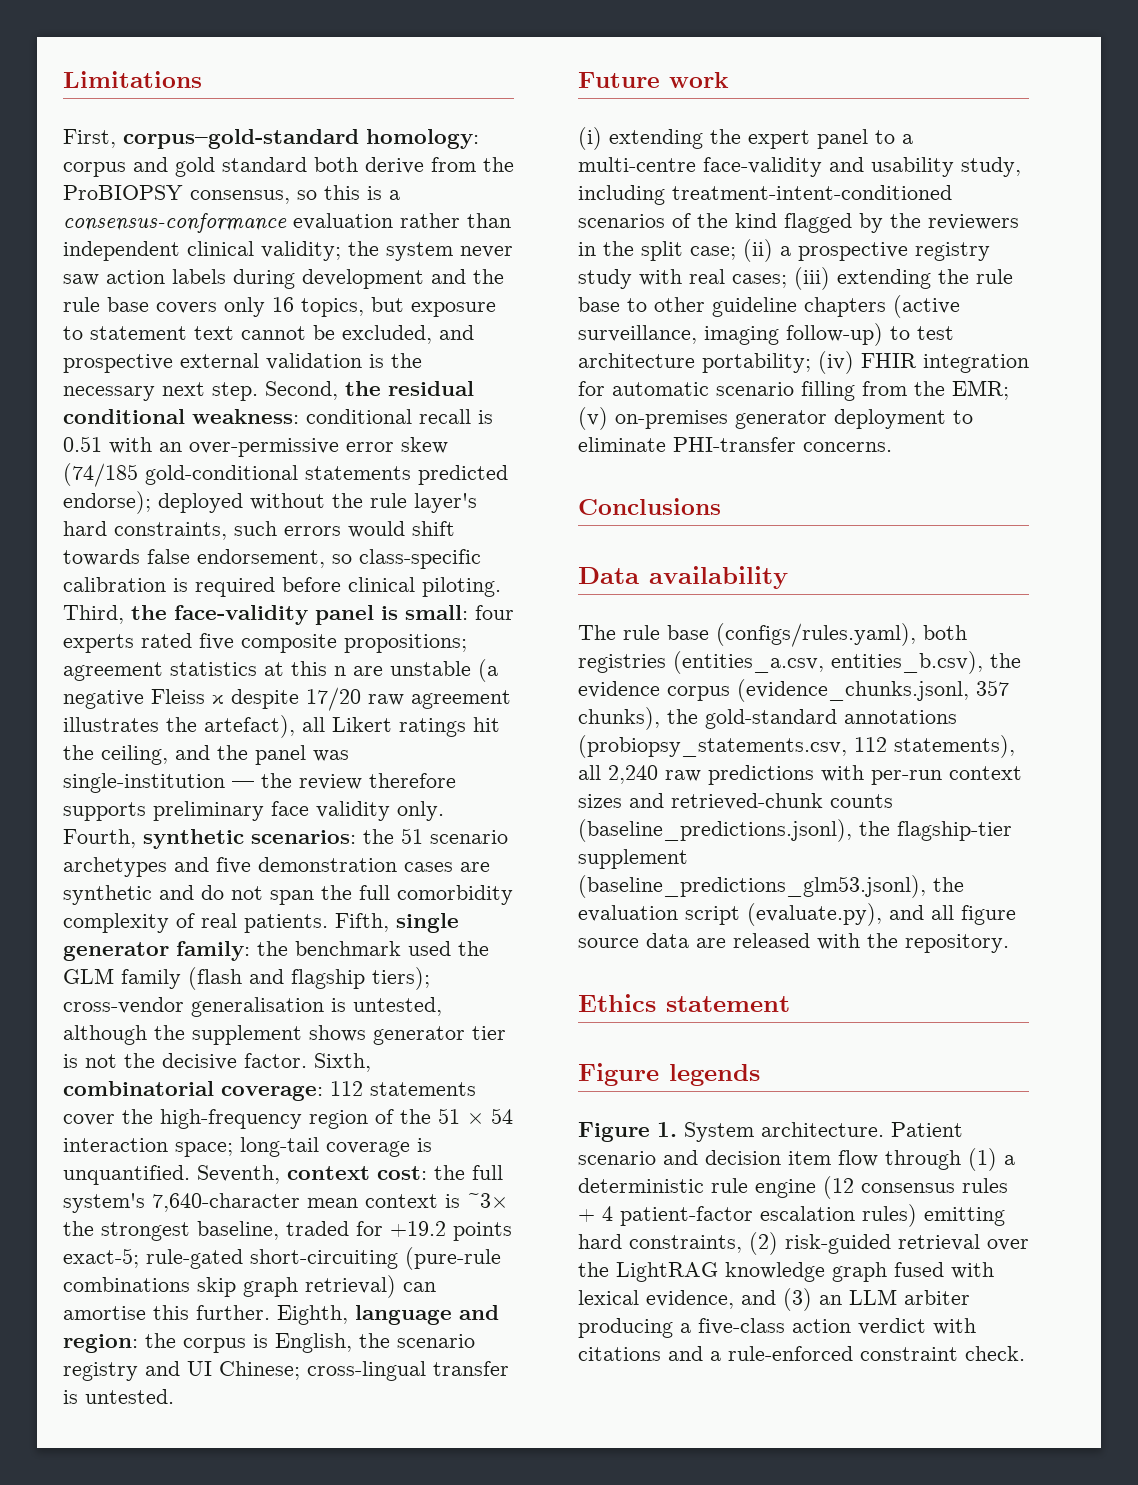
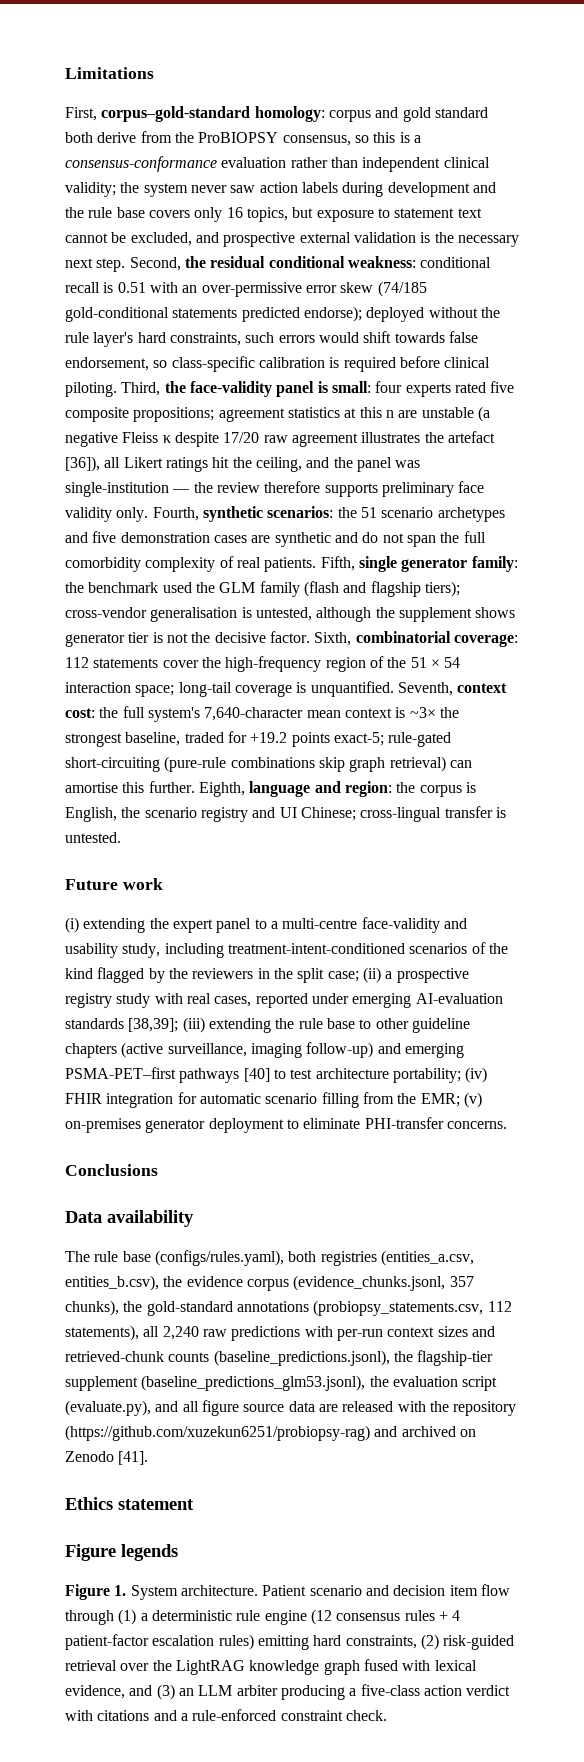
- Third, the face-validity panel is small: four experts rated five composite propositions; agreement statistics at this n are unstable (a negative Fleiss κ despite 17/20 raw agreement illustrates the artefact), all Likert ratings hit the ceiling, and the panel was single-institution — the review therefore supports preliminary face validity only.
+ Third, the face-validity panel is small: four experts rated five composite propositions; agreement statistics at this n are unstable (a negative Fleiss κ despite 17/20 raw agreement illustrates the artefact [36]), all Likert ratings hit the ceiling, and the panel was single-institution — the review therefore supports preliminary face validity only.
- (ii) a prospective registry study with real cases;
+ (ii) a prospective registry study with real cases, reported under emerging AI-evaluation standards [38,39];
- (iii) extending the rule base to other guideline chapters (active surveillance, imaging follow-up) to test architecture portability;
+ (iii) extending the rule base to other guideline chapters (active surveillance, imaging follow-up) and emerging PSMA-PET–first pathways [40] to test architecture portability;
- The rule base (configs/rules.yaml), both registries (entities_a.csv, entities_b.csv), the evidence corpus (evidence_chunks.jsonl, 357 chunks), the gold-standard annotations (probiopsy_statements.csv, 112 statements), all 2,240 raw predictions with per-run context sizes and retrieved-chunk counts (baseline_predictions.jsonl), the flagship-tier supplement (baseline_predictions_glm53.jsonl), the evaluation script (evaluate.py), and all figure source data are released with the repository.
+ The rule base (configs/rules.yaml), both registries (entities_a.csv, entities_b.csv), the evidence corpus (evidence_chunks.jsonl, 357 chunks), the gold-standard annotations (probiopsy_statements.csv, 112 statements), all 2,240 raw predictions with per-run context sizes and retrieved-chunk counts (baseline_predictions.jsonl), the flagship-tier supplement (baseline_predictions_glm53.jsonl), the evaluation script (evaluate.py), and all figure source data are released with the repository (https://github.com/xuzekun6251/probiopsy-rag) and archived on Zenodo [41].

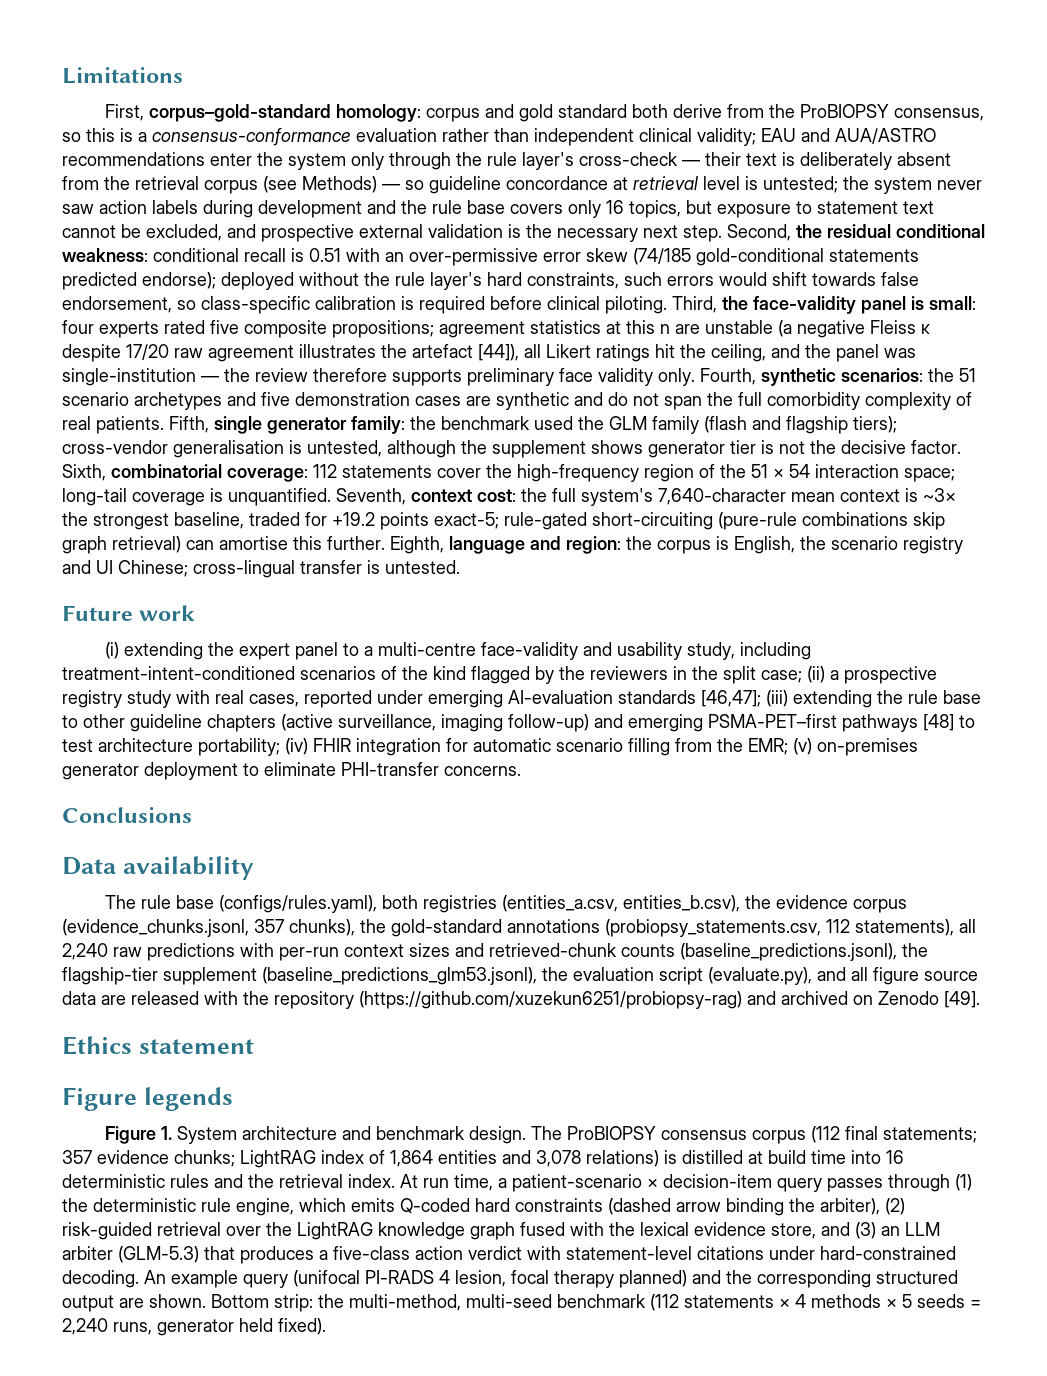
- First, corpus–gold-standard homology: corpus and gold standard both derive from the ProBIOPSY consensus, so this is a consensus-conformance evaluation rather than independent clinical validity; the system never saw action labels during development and the rule base covers only 16 topics, but exposure to statement text cannot be excluded, and prospective external validation is the necessary next step.
+ First, corpus–gold-standard homology: corpus and gold standard both derive from the ProBIOPSY consensus, so this is a consensus-conformance evaluation rather than independent clinical validity; EAU and AUA/ASTRO recommendations enter the system only through the rule layer's cross-check — their text is deliberately absent from the retrieval corpus (see Methods) — so guideline concordance at retrieval level is untested; the system never saw action labels during development and the rule base covers only 16 topics, but exposure to statement text cannot be excluded, and prospective external validation is the necessary next step.
- Third, the face-validity panel is small: four experts rated five composite propositions; agreement statistics at this n are unstable (a negative Fleiss κ despite 17/20 raw agreement illustrates the artefact [36]), all Likert ratings hit the ceiling, and the panel was single-institution — the review therefore supports preliminary face validity only.
+ Third, the face-validity panel is small: four experts rated five composite propositions; agreement statistics at this n are unstable (a negative Fleiss κ despite 17/20 raw agreement illustrates the artefact [44]), all Likert ratings hit the ceiling, and the panel was single-institution — the review therefore supports preliminary face validity only.
- (ii) a prospective registry study with real cases, reported under emerging AI-evaluation standards [38,39];
+ (ii) a prospective registry study with real cases, reported under emerging AI-evaluation standards [46,47];
- (iii) extending the rule base to other guideline chapters (active surveillance, imaging follow-up) and emerging PSMA-PET–first pathways [40] to test architecture portability;
+ (iii) extending the rule base to other guideline chapters (active surveillance, imaging follow-up) and emerging PSMA-PET–first pathways [48] to test architecture portability;
- The rule base (configs/rules.yaml), both registries (entities_a.csv, entities_b.csv), the evidence corpus (evidence_chunks.jsonl, 357 chunks), the gold-standard annotations (probiopsy_statements.csv, 112 statements), all 2,240 raw predictions with per-run context sizes and retrieved-chunk counts (baseline_predictions.jsonl), the flagship-tier supplement (baseline_predictions_glm53.jsonl), the evaluation script (evaluate.py), and all figure source data are released with the repository (https://github.com/xuzekun6251/probiopsy-rag) and archived on Zenodo [41].
+ The rule base (configs/rules.yaml), both registries (entities_a.csv, entities_b.csv), the evidence corpus (evidence_chunks.jsonl, 357 chunks), the gold-standard annotations (probiopsy_statements.csv, 112 statements), all 2,240 raw predictions with per-run context sizes and retrieved-chunk counts (baseline_predictions.jsonl), the flagship-tier supplement (baseline_predictions_glm53.jsonl), the evaluation script (evaluate.py), and all figure source data are released with the repository (https://github.com/xuzekun6251/probiopsy-rag) and archived on Zenodo [49].
- Figure 1. System architecture. Patient scenario and decision item flow through (1) a deterministic rule engine (12 consensus rules + 4 patient-factor escalation rules) emitting hard constraints, (2) risk-guided retrieval over the LightRAG knowledge graph fused with lexical evidence, and (3) an LLM arbiter producing a five-class action verdict with citations and a rule-enforced constraint check.
+ Figure 1. System architecture and benchmark design. The ProBIOPSY consensus corpus (112 final statements; 357 evidence chunks; LightRAG index of 1,864 entities and 3,078 relations) is distilled at build time into 16 deterministic rules and the retrieval index. At run time, a patient-scenario × decision-item query passes through (1) the deterministic rule engine, which emits Q-coded hard constraints (dashed arrow binding the arbiter), (2) risk-guided retrieval over the LightRAG knowledge graph fused with the lexical evidence store, and (3) an LLM arbiter (GLM-5.3) that produces a five-class action verdict with statement-level citations under hard-constrained decoding. An example query (unifocal PI-RADS 4 lesion, focal therapy planned) and the corresponding structured output are shown. Bottom strip: the multi-method, multi-seed benchmark (112 statements × 4 methods × 5 seeds = 2,240 runs, generator held fixed).

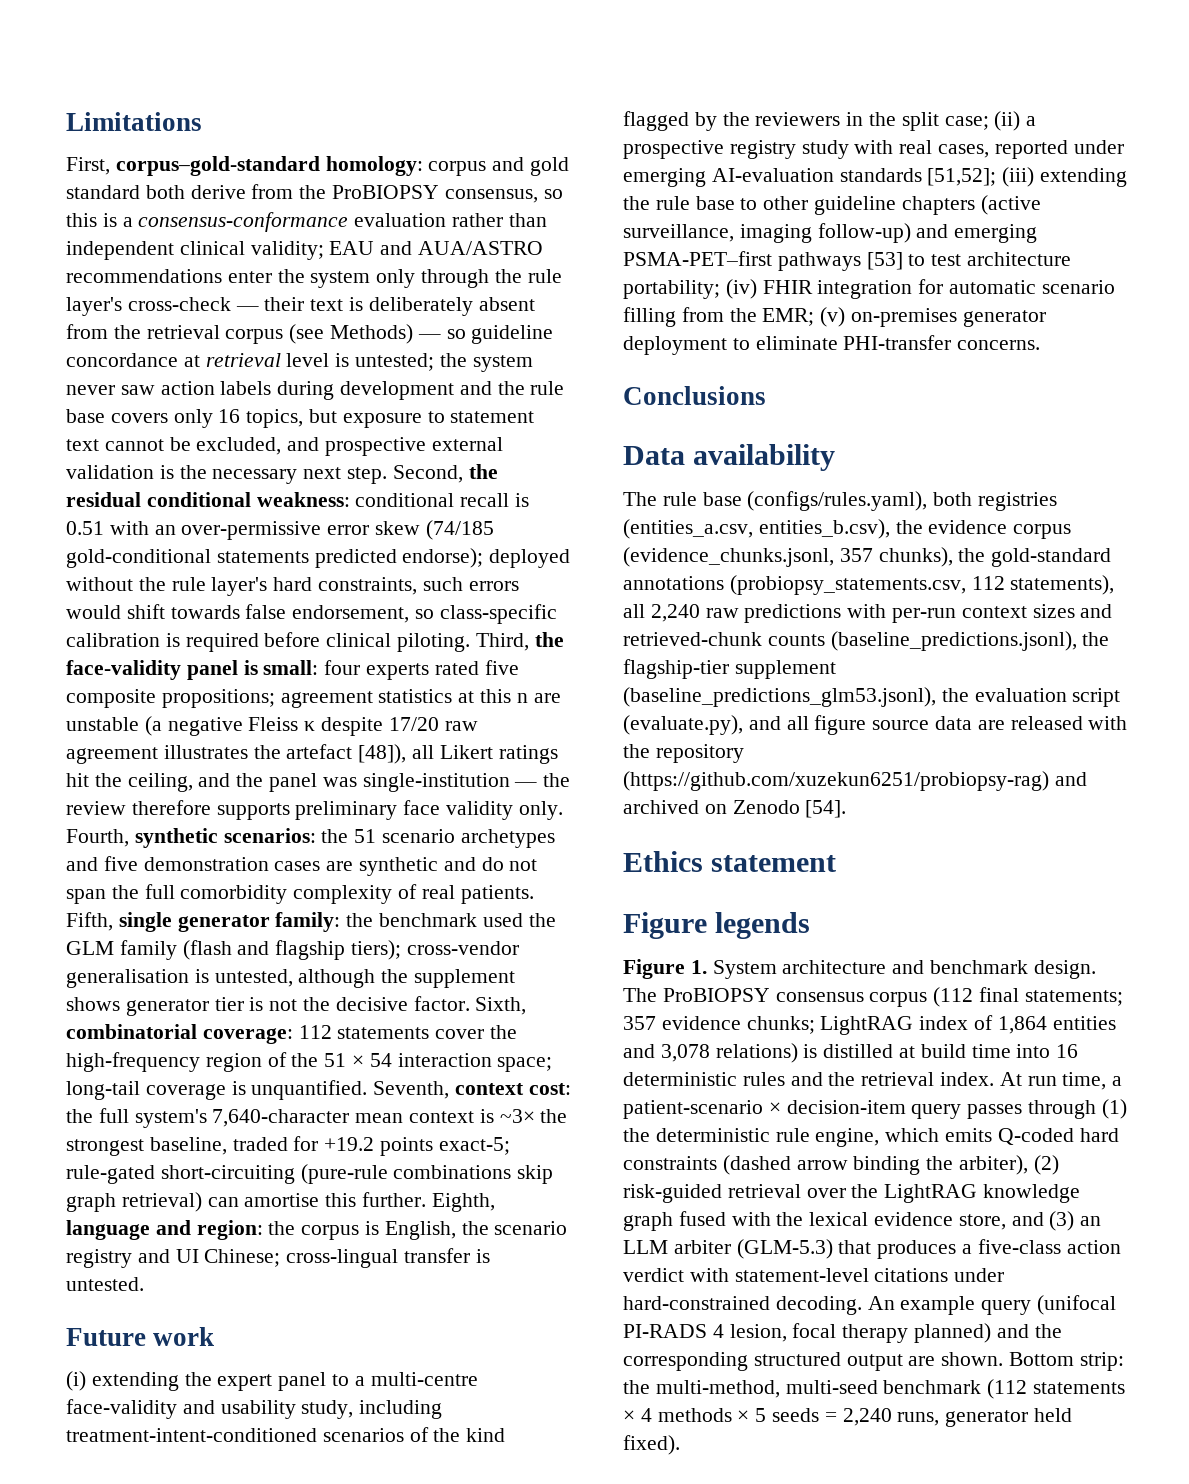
- Third, the face-validity panel is small: four experts rated five composite propositions; agreement statistics at this n are unstable (a negative Fleiss κ despite 17/20 raw agreement illustrates the artefact [44]), all Likert ratings hit the ceiling, and the panel was single-institution — the review therefore supports preliminary face validity only.
+ Third, the face-validity panel is small: four experts rated five composite propositions; agreement statistics at this n are unstable (a negative Fleiss κ despite 17/20 raw agreement illustrates the artefact [48]), all Likert ratings hit the ceiling, and the panel was single-institution — the review therefore supports preliminary face validity only.
- (ii) a prospective registry study with real cases, reported under emerging AI-evaluation standards [46,47];
+ (ii) a prospective registry study with real cases, reported under emerging AI-evaluation standards [51,52];
- (iii) extending the rule base to other guideline chapters (active surveillance, imaging follow-up) and emerging PSMA-PET–first pathways [48] to test architecture portability;
+ (iii) extending the rule base to other guideline chapters (active surveillance, imaging follow-up) and emerging PSMA-PET–first pathways [53] to test architecture portability;
- The rule base (configs/rules.yaml), both registries (entities_a.csv, entities_b.csv), the evidence corpus (evidence_chunks.jsonl, 357 chunks), the gold-standard annotations (probiopsy_statements.csv, 112 statements), all 2,240 raw predictions with per-run context sizes and retrieved-chunk counts (baseline_predictions.jsonl), the flagship-tier supplement (baseline_predictions_glm53.jsonl), the evaluation script (evaluate.py), and all figure source data are released with the repository (https://github.com/xuzekun6251/probiopsy-rag) and archived on Zenodo [49].
+ The rule base (configs/rules.yaml), both registries (entities_a.csv, entities_b.csv), the evidence corpus (evidence_chunks.jsonl, 357 chunks), the gold-standard annotations (probiopsy_statements.csv, 112 statements), all 2,240 raw predictions with per-run context sizes and retrieved-chunk counts (baseline_predictions.jsonl), the flagship-tier supplement (baseline_predictions_glm53.jsonl), the evaluation script (evaluate.py), and all figure source data are released with the repository (https://github.com/xuzekun6251/probiopsy-rag) and archived on Zenodo [54].

